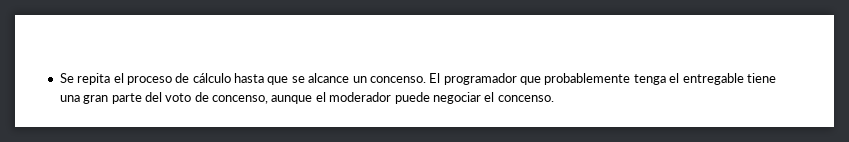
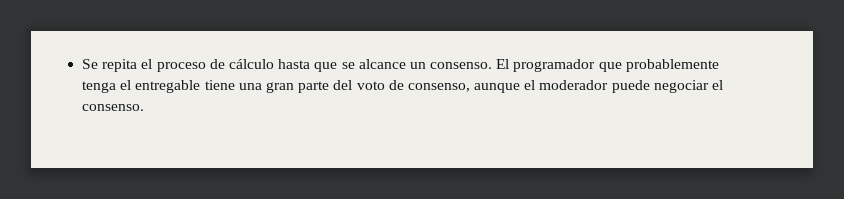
- Se repita el proceso de cálculo hasta que se alcance un concenso.
+ Se repita el proceso de cálculo hasta que se alcance un consenso.
- El programador que probablemente tenga el entregable tiene una gran parte del voto de concenso, aunque el moderador puede negociar el concenso.
+ El programador que probablemente tenga el entregable tiene una gran parte del voto de consenso, aunque el moderador puede negociar el consenso.

